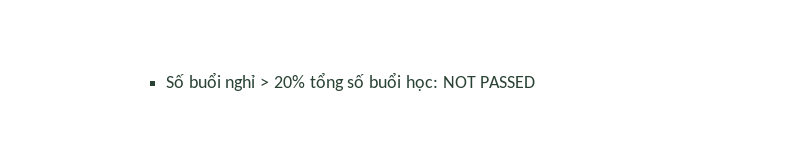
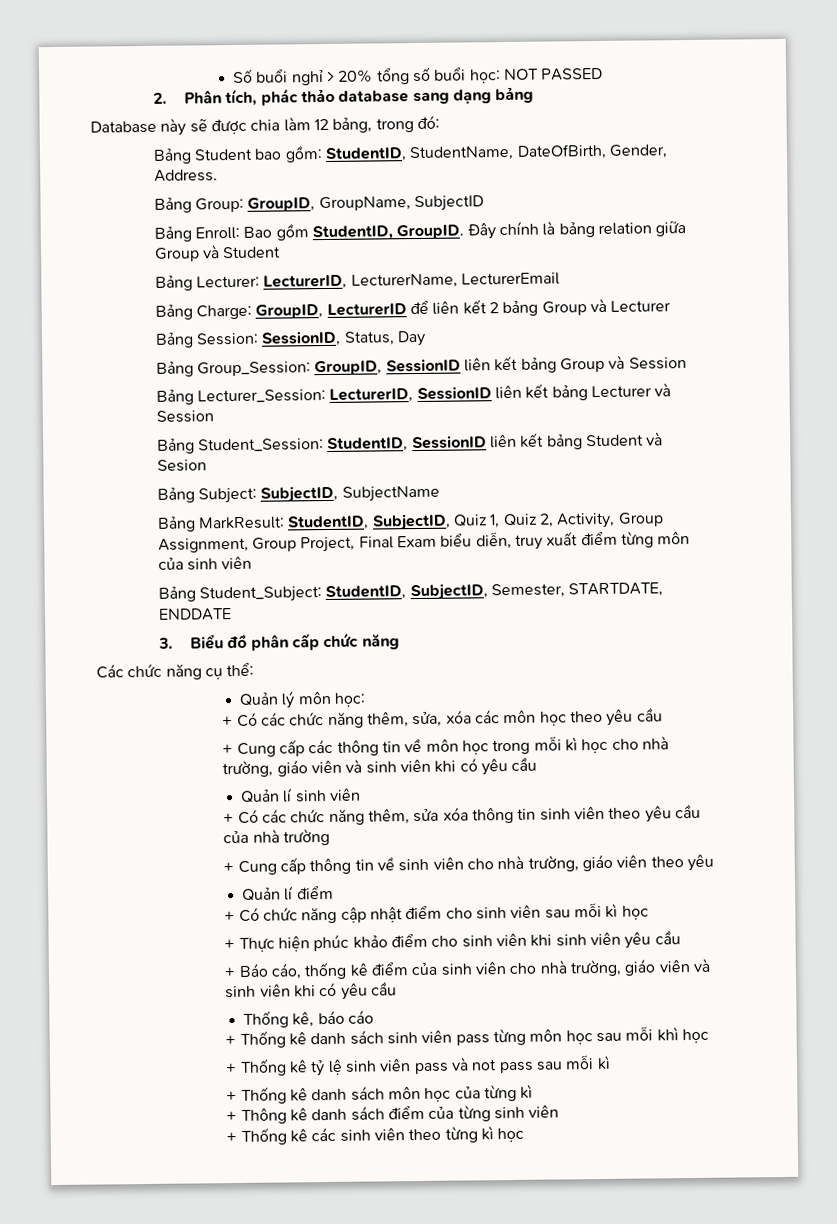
+ 2. Phân tích, phác thảo database sang dạng bảng
+ Database này sẽ được chia làm 12 bảng, trong đó:
+ Bảng Student bao gồm: StudentID, StudentName, DateOfBirth, Gender, Address.
+ Bảng Group: GroupID, GroupName, SubjectID
+ Bảng Enroll: Bao gồm StudentID, GroupID. Đây chính là bảng relation giữa Group và Student
+ Bảng Lecturer: LecturerID, LecturerName, LecturerEmail
+ Bảng Charge: GroupID, LecturerID để liên kết 2 bảng Group và Lecturer
+ Bảng Session: SessionID, Status, Day
+ Bảng Group_Session: GroupID, SessionID liên kết bảng Group và Session
+ Bảng Lecturer_Session: LecturerID, SessionID liên kết bảng Lecturer và Session
+ Bảng Student_Session: StudentID, SessionID liên kết bảng Student và Sesion
+ Bảng Subject: SubjectID, SubjectName
+ Bảng MarkResult: StudentID, SubjectID, Quiz 1, Quiz 2, Activity, Group Assignment, Group Project, Final Exam biểu diễn, truy xuất điểm từng môn của sinh viên
+ Bảng Student_Subject: StudentID, SubjectID, Semester, STARTDATE, ENDDATE
+ 3. Biểu đồ phân cấp chức năng
+ Các chức năng cụ thể:
+ Quản lý môn học:
+ + Có các chức năng thêm, sửa, xóa các môn học theo yêu cầu
+ + Cung cấp các thông tin về môn học trong mỗi kì học cho nhà trường, giáo viên và sinh viên khi có yêu cầu
+ Quản lí sinh viên
+ + Có các chức năng thêm, sửa xóa thông tin sinh viên theo yêu cầu của nhà trường
+ + Cung cấp thông tin về sinh viên cho nhà trường, giáo viên theo yêu
+ Quản lí điểm
+ + Có chức năng cập nhật điểm cho sinh viên sau mỗi kì học
+ + Thực hiện phúc khảo điểm cho sinh viên khi sinh viên yêu cầu
+ + Báo cáo, thống kê điểm của sinh viên cho nhà trường, giáo viên và sinh viên khi có yêu cầu
+ Thống kê, báo cáo
+ + Thống kê danh sách sinh viên pass từng môn học sau mỗi khì học
+ + Thống kê tỷ lệ sinh viên pass và not pass sau mỗi kì
+ + Thống kê danh sách môn học của từng kì
+ + Thông kê danh sách điểm của từng sinh viên
+ + Thống kê các sinh viên theo từng kì học

